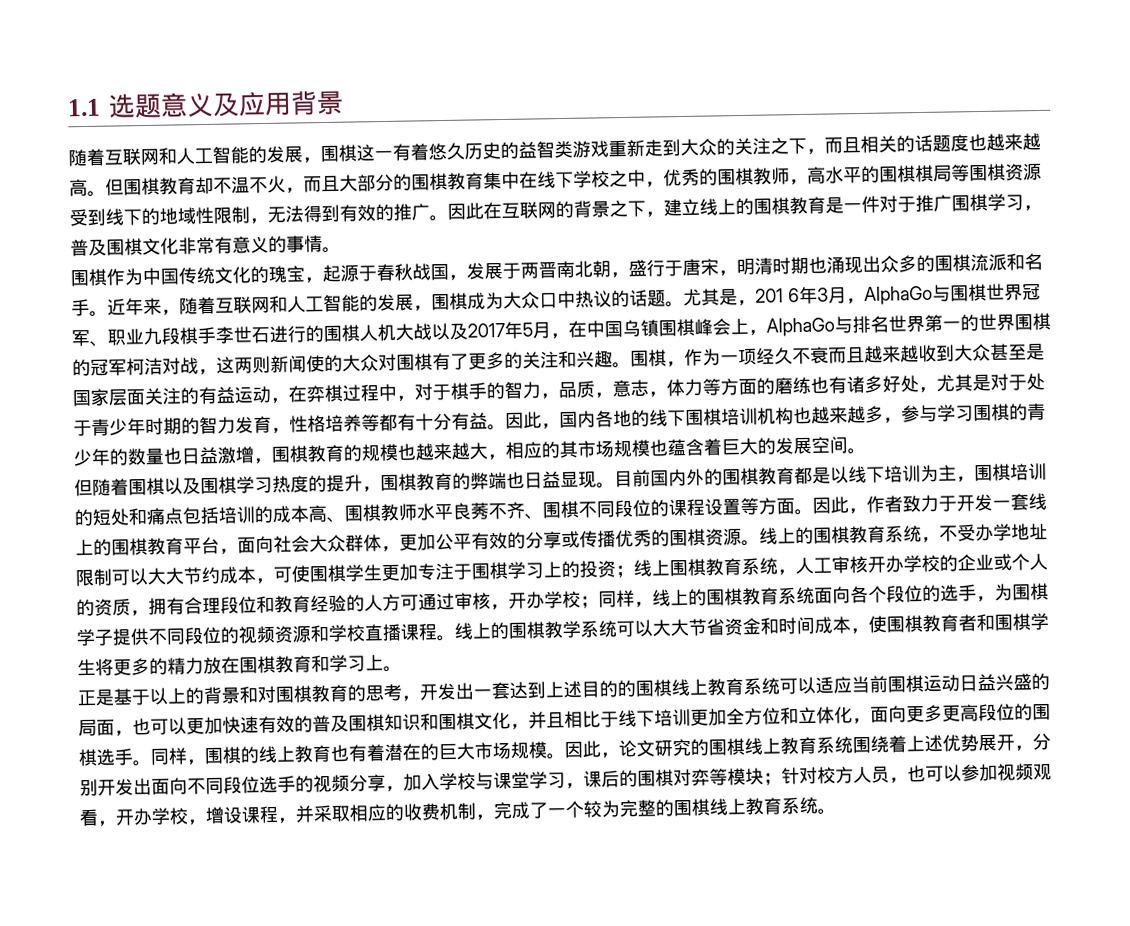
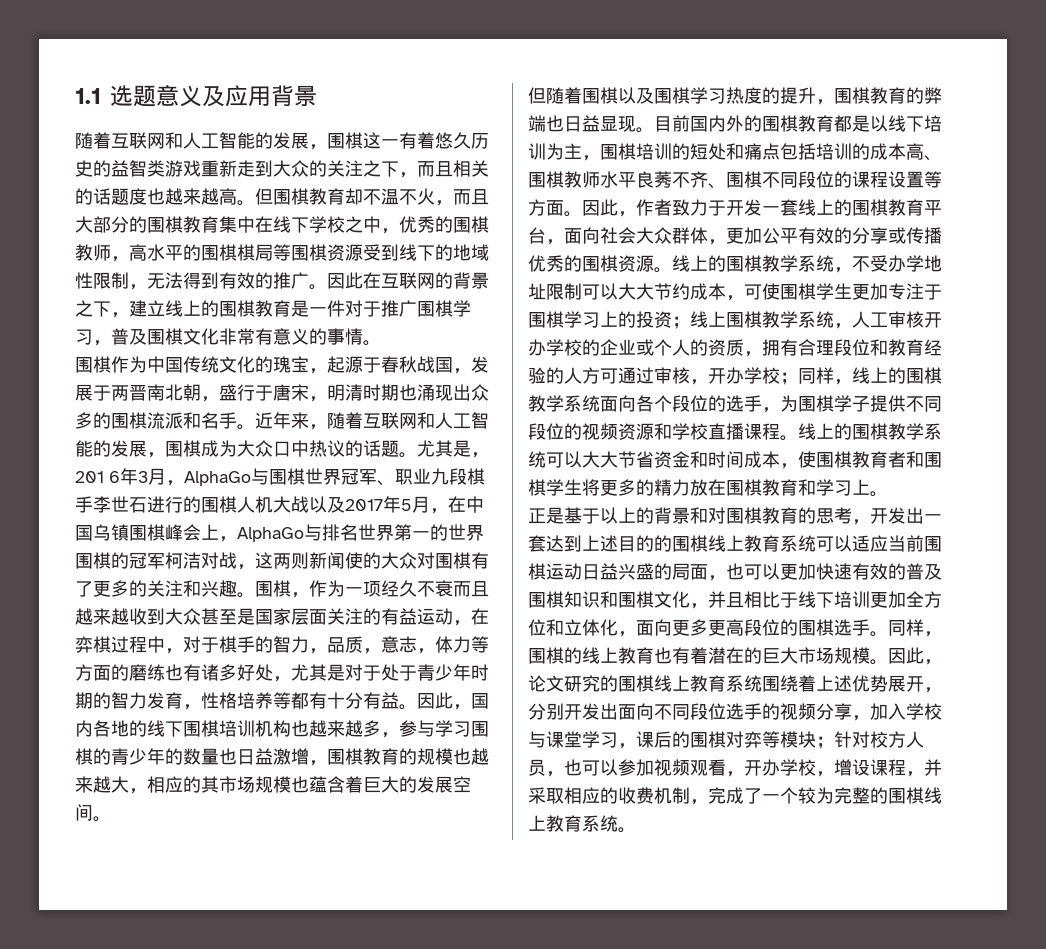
- 线上的围棋教育系统，不受办学地址限制可以大大节约成本，可使围棋学生更加专注于围棋学习上的投资；
+ 线上的围棋教学系统，不受办学地址限制可以大大节约成本，可使围棋学生更加专注于围棋学习上的投资；
- 线上围棋教育系统，人工审核开办学校的企业或个人的资质，拥有合理段位和教育经验的人方可通过审核，开办学校；
+ 线上围棋教学系统，人工审核开办学校的企业或个人的资质，拥有合理段位和教育经验的人方可通过审核，开办学校；
- 同样，线上的围棋教育系统面向各个段位的选手，为围棋学子提供不同段位的视频资源和学校直播课程。
+ 同样，线上的围棋教学系统面向各个段位的选手，为围棋学子提供不同段位的视频资源和学校直播课程。

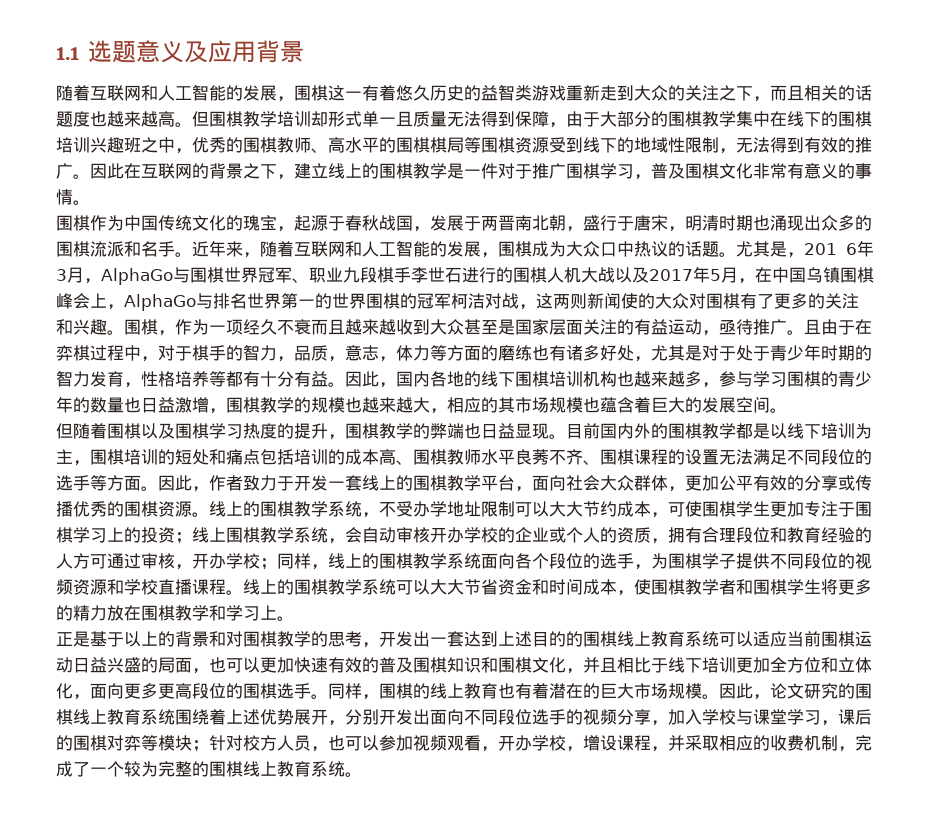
- 但围棋教育却不温不火，而且大部分的围棋教育集中在线下学校之中，优秀的围棋教师，高水平的围棋棋局等围棋资源受到线下的地域性限制，无法得到有效的推广。
+ 但围棋教学培训却形式单一且质量无法得到保障，由于大部分的围棋教学集中在线下的围棋培训兴趣班之中，优秀的围棋教师、高水平的围棋棋局等围棋资源受到线下的地域性限制，无法得到有效的推广。
- 因此在互联网的背景之下，建立线上的围棋教育是一件对于推广围棋学习，普及围棋文化非常有意义的事情。
+ 因此在互联网的背景之下，建立线上的围棋教学是一件对于推广围棋学习，普及围棋文化非常有意义的事情。
- 围棋，作为一项经久不衰而且越来越收到大众甚至是国家层面关注的有益运动，在弈棋过程中，对于棋手的智力，品质，意志，体力等方面的磨练也有诸多好处，尤其是对于处于青少年时期的智力发育，性格培养等都有十分有益。
+ 围棋，作为一项经久不衰而且越来越收到大众甚至是国家层面关注的有益运动，亟待推广。且由于在弈棋过程中，对于棋手的智力，品质，意志，体力等方面的磨练也有诸多好处，尤其是对于处于青少年时期的智力发育，性格培养等都有十分有益。
- 因此，国内各地的线下围棋培训机构也越来越多，参与学习围棋的青少年的数量也日益激增，围棋教育的规模也越来越大，相应的其市场规模也蕴含着巨大的发展空间。
+ 因此，国内各地的线下围棋培训机构也越来越多，参与学习围棋的青少年的数量也日益激增，围棋教学的规模也越来越大，相应的其市场规模也蕴含着巨大的发展空间。
- 但随着围棋以及围棋学习热度的提升，围棋教育的弊端也日益显现。
+ 但随着围棋以及围棋学习热度的提升，围棋教学的弊端也日益显现。
- 目前国内外的围棋教育都是以线下培训为主，围棋培训的短处和痛点包括培训的成本高、围棋教师水平良莠不齐、围棋不同段位的课程设置等方面。
+ 目前国内外的围棋教学都是以线下培训为主，围棋培训的短处和痛点包括培训的成本高、围棋教师水平良莠不齐、围棋课程的设置无法满足不同段位的选手等方面。
- 因此，作者致力于开发一套线上的围棋教育平台，面向社会大众群体，更加公平有效的分享或传播优秀的围棋资源。
+ 因此，作者致力于开发一套线上的围棋教学平台，面向社会大众群体，更加公平有效的分享或传播优秀的围棋资源。
- 线上围棋教学系统，人工审核开办学校的企业或个人的资质，拥有合理段位和教育经验的人方可通过审核，开办学校；
+ 线上围棋教学系统，会自动审核开办学校的企业或个人的资质，拥有合理段位和教育经验的人方可通过审核，开办学校；
- 线上的围棋教学系统可以大大节省资金和时间成本，使围棋教育者和围棋学生将更多的精力放在围棋教育和学习上。
+ 线上的围棋教学系统可以大大节省资金和时间成本，使围棋教学者和围棋学生将更多的精力放在围棋教学和学习上。
- 正是基于以上的背景和对围棋教育的思考，开发出一套达到上述目的的围棋线上教育系统可以适应当前围棋运动日益兴盛的局面，也可以更加快速有效的普及围棋知识和围棋文化，并且相比于线下培训更加全方位和立体化，面向更多更高段位的围棋选手。
+ 正是基于以上的背景和对围棋教学的思考，开发出一套达到上述目的的围棋线上教育系统可以适应当前围棋运动日益兴盛的局面，也可以更加快速有效的普及围棋知识和围棋文化，并且相比于线下培训更加全方位和立体化，面向更多更高段位的围棋选手。

